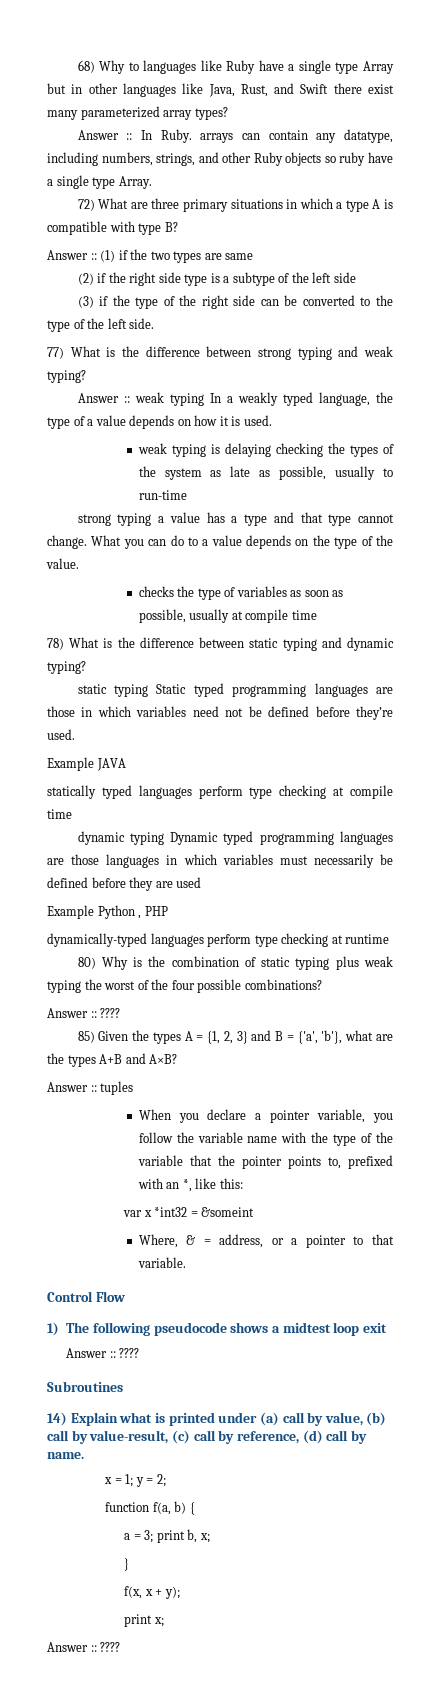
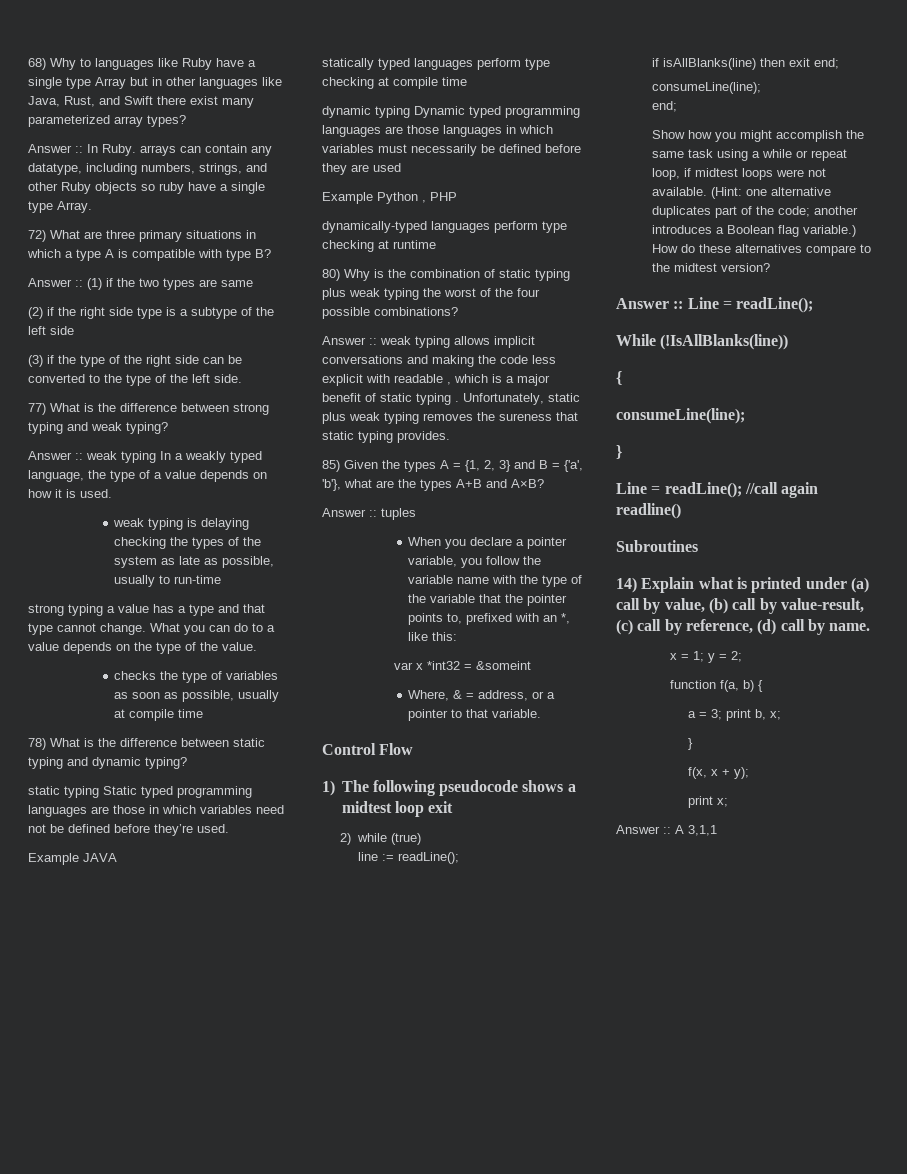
  80) Why is the combination of static typing plus weak typing the worst of the four possible combinations?
- Answer :: ????
+ Answer :: weak typing allows implicit conversations and making the code less explicit with readable , which is a major benefit of static typing . Unfortunately, static plus weak typing removes the sureness that static typing provides.
  1) The following pseudocode shows a midtest loop exit
- Answer :: ????
+ 2) while (true)
+ line := readLine();
+ if isAllBlanks(line) then exit end;
+ consumeLine(line);
+ end;
+ Show how you might accomplish the same task using a while or repeat loop, if midtest loops were not available. (Hint: one alternative duplicates part of the code; another introduces a Boolean flag variable.) How do these alternatives compare to the midtest version?
+ Answer :: Line = readLine();
+ While (!IsAllBlanks(line))
+ {
+ consumeLine(line);
+ }
+ Line = readLine(); //call again readline()
  print x;
- Answer :: ????
+ Answer :: A 3,1,1

